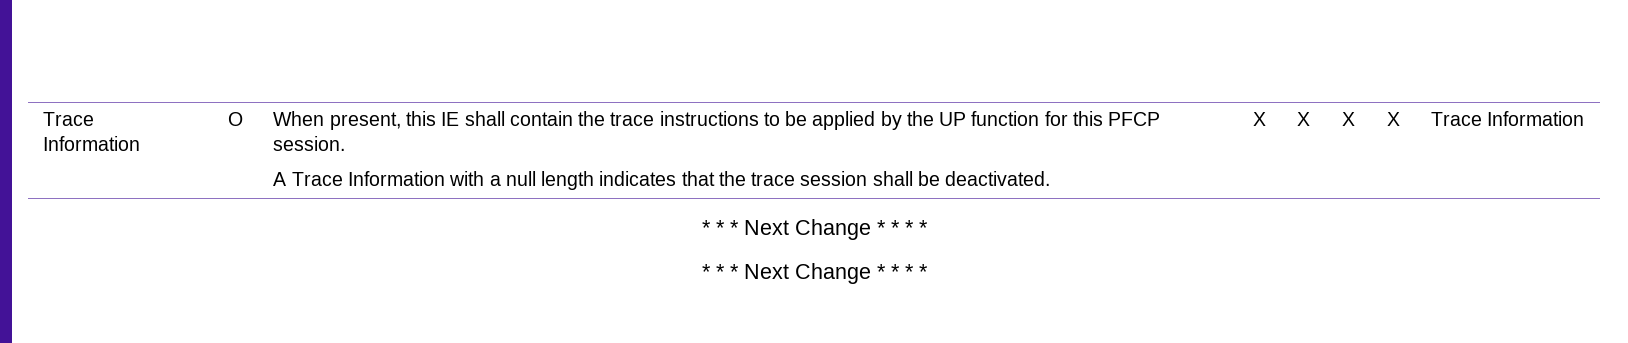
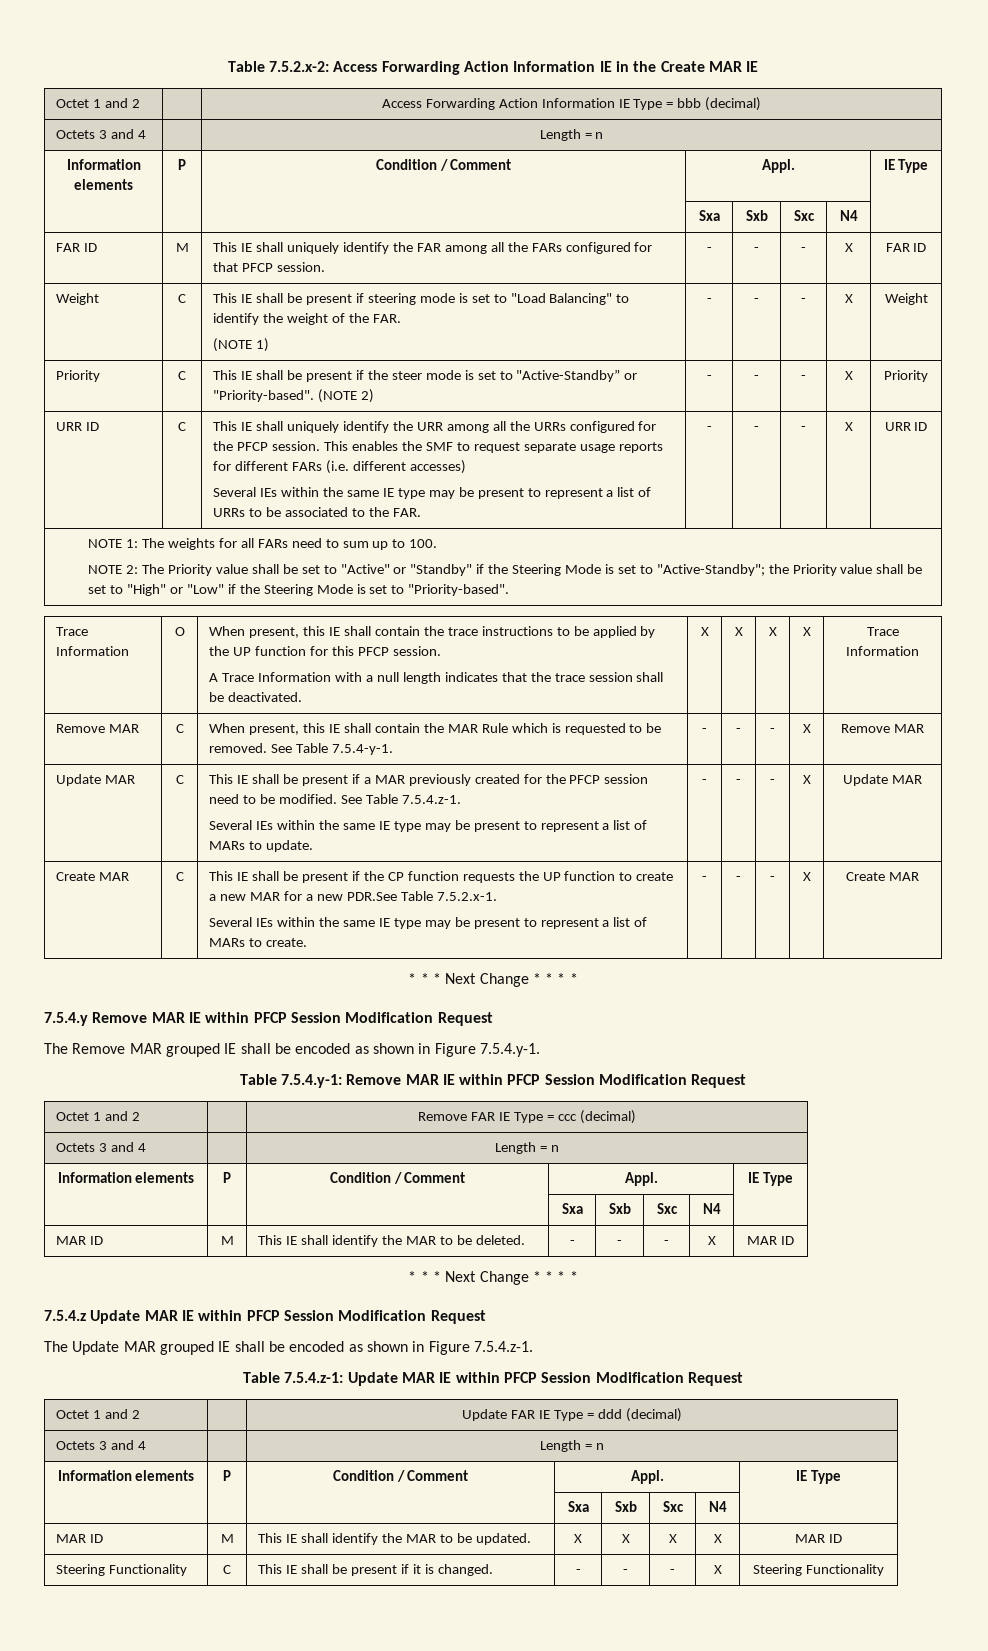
+ Table 7.5.2.x-2: Access Forwarding Action Information IE in the Create MAR IE
+ Octet 1 and 2 | | Access Forwarding Action Information IE Type = bbb (decimal)
+ Octets 3 and 4 | | Length = n
+ Information elements | P | Condition / Comment | Appl. | IE Type
+ | | | Sxa | Sxb | Sxc | N4 |
+ FAR ID | M | This IE shall uniquely identify the FAR among all the FARs configured for that PFCP session. | - | - | - | X | FAR ID
+ Weight | C | This IE shall be present if steering mode is set to "Load Balancing" to identify the weight of the FAR.
+ (NOTE 1) | - | - | - | X | Weight
+ Priority | C | This IE shall be present if the steer mode is set to "Active-Standby” or "Priority-based". (NOTE 2) | - | - | - | X | Priority
+ URR ID | C | This IE shall uniquely identify the URR among all the URRs configured for the PFCP session. This enables the SMF to request separate usage reports for different FARs (i.e. different accesses)
+ Several IEs within the same IE type may be present to represent a list of URRs to be associated to the FAR. | - | - | - | X | URR ID
+ NOTE 1: The weights for all FARs need to sum up to 100.
+ NOTE 2: The Priority value shall be set to "Active" or "Standby" if the Steering Mode is set to "Active-Standby"; the Priority value shall be set to "High" or "Low" if the Steering Mode is set to "Priority-based".
  X | Trace Information
+ Remove MAR | C | When present, this IE shall contain the MAR Rule which is requested to be removed. See Table 7.5.4-y-1. | - | - | - | X | Remove MAR
+ Update MAR | C | This IE shall be present if a MAR previously created for the PFCP session need to be modified. See Table 7.5.4.z-1.
+ Several IEs within the same IE type may be present to represent a list of MARs to update. | - | - | - | X | Update MAR
+ Create MAR | C | This IE shall be present if the CP function requests the UP function to create a new MAR for a new PDR.See Table 7.5.2.x-1.
+ Several IEs within the same IE type may be present to represent a list of MARs to create. | - | - | - | X | Create MAR
  * * * Next Change * * * *
+ 7.5.4.y Remove MAR IE within PFCP Session Modification Request
+ The Remove MAR grouped IE shall be encoded as shown in Figure 7.5.4.y-1.
+ Table 7.5.4.y-1: Remove MAR IE within PFCP Session Modification Request
+ Octet 1 and 2 | | Remove FAR IE Type = ccc (decimal)
+ Octets 3 and 4 | | Length = n
+ Information elements | P | Condition / Comment | Appl. | IE Type
+ | | | Sxa | Sxb | Sxc | N4 |
+ MAR ID | M | This IE shall identify the MAR to be deleted. | - | - | - | X | MAR ID
  * * * Next Change * * * *
+ 7.5.4.z Update MAR IE within PFCP Session Modification Request
+ The Update MAR grouped IE shall be encoded as shown in Figure 7.5.4.z-1.
+ Table 7.5.4.z-1: Update MAR IE within PFCP Session Modification Request
+ Octet 1 and 2 | | Update FAR IE Type = ddd (decimal)
+ Octets 3 and 4 | | Length = n
+ Information elements | P | Condition / Comment | Appl. | IE Type
+ | | | Sxa | Sxb | Sxc | N4 |
+ MAR ID | M | This IE shall identify the MAR to be updated. | X | X | X | X | MAR ID
+ Steering Functionality | C | This IE shall be present if it is changed. | - | - | - | X | Steering Functionality

